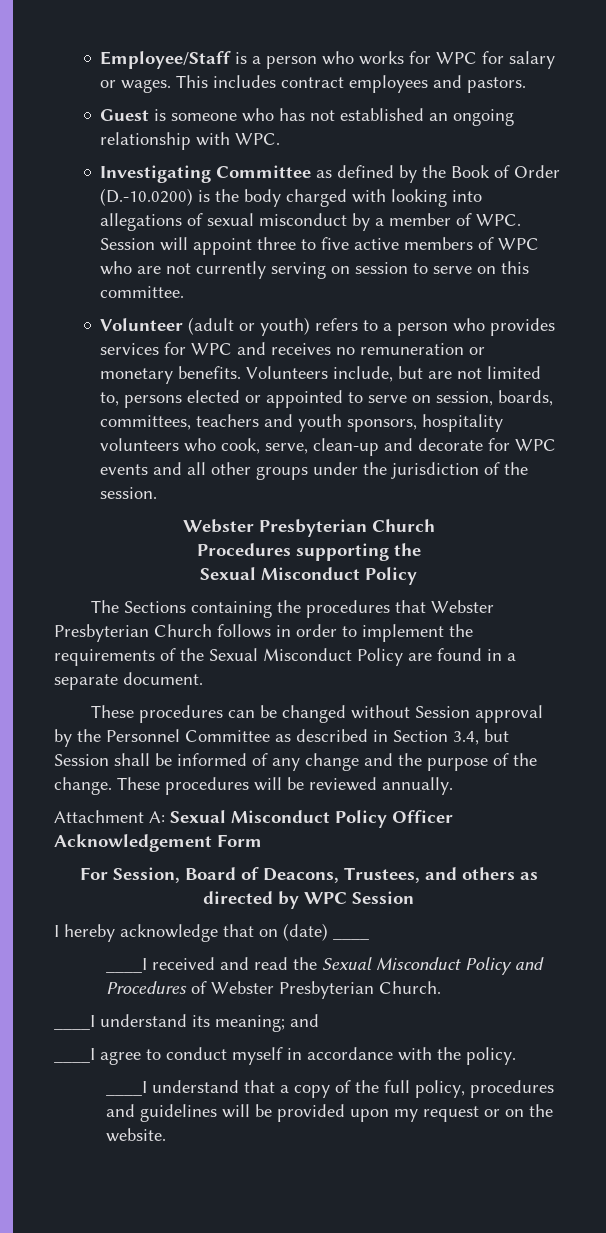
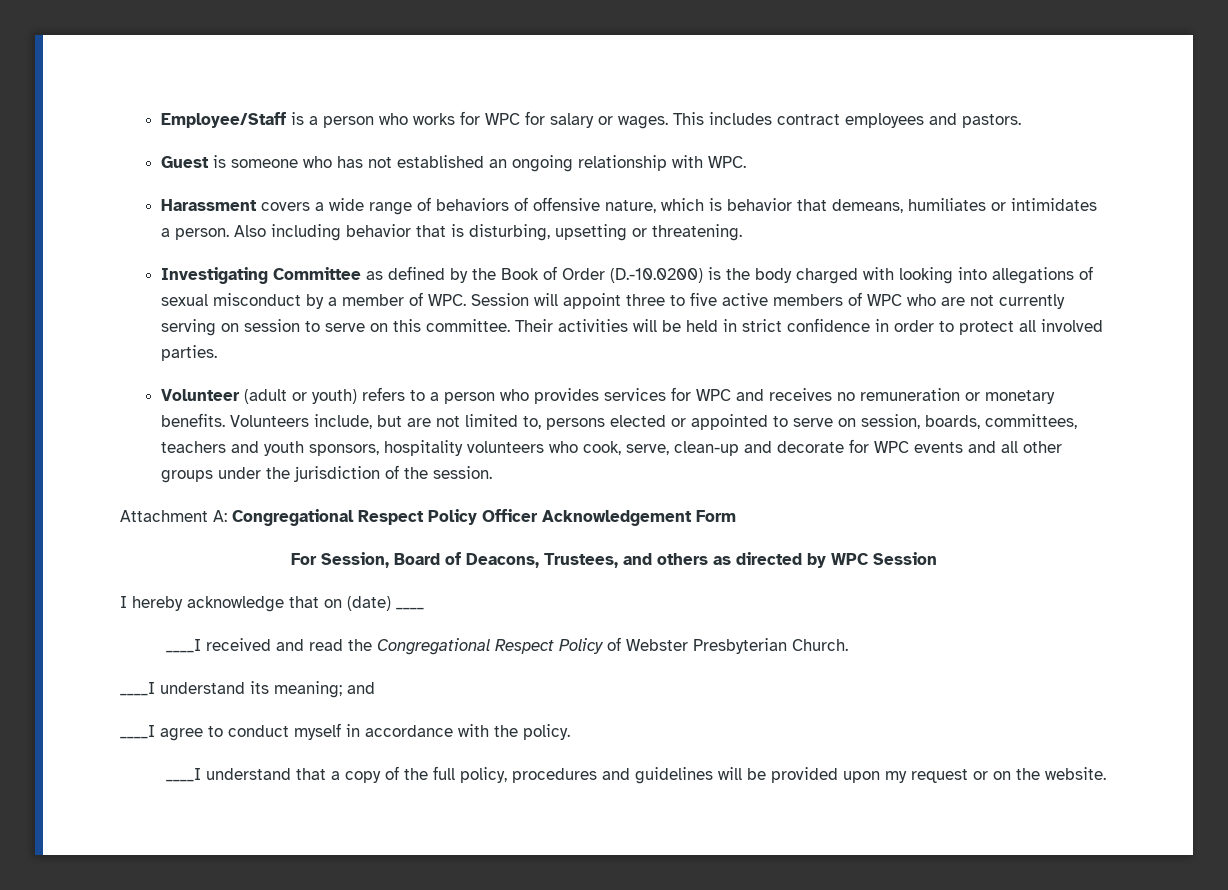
+ Harassment covers a wide range of behaviors of offensive nature, which is behavior that demeans, humiliates or intimidates a person. Also including behavior that is disturbing, upsetting or threatening.
+ Their activities will be held in strict confidence in order to protect all involved parties.
  Volunteers include, but are not limited to, persons elected or appointed to serve on session, boards, committees, teachers and youth sponsors, hospitality volunteers who cook, serve, clean-up and decorate for WPC events and all other groups under the jurisdiction of the session.
- Webster Presbyterian Church
- Procedures supporting the
- Sexual Misconduct Policy
- The Sections containing the procedures that Webster Presbyterian Church follows in order to implement the requirements of the Sexual Misconduct Policy are found in a separate document.
- These procedures can be changed without Session approval by the Personnel Committee as described in Section 3.4, but Session shall be informed of any change and the purpose of the change. These procedures will be reviewed annually.
- Attachment A: Sexual Misconduct Policy Officer Acknowledgement Form
+ Attachment A: Congregational Respect Policy Officer Acknowledgement Form
- ____I received and read the Sexual Misconduct Policy and Procedures of Webster Presbyterian Church.
+ ____I received and read the Congregational Respect Policy of Webster Presbyterian Church.

